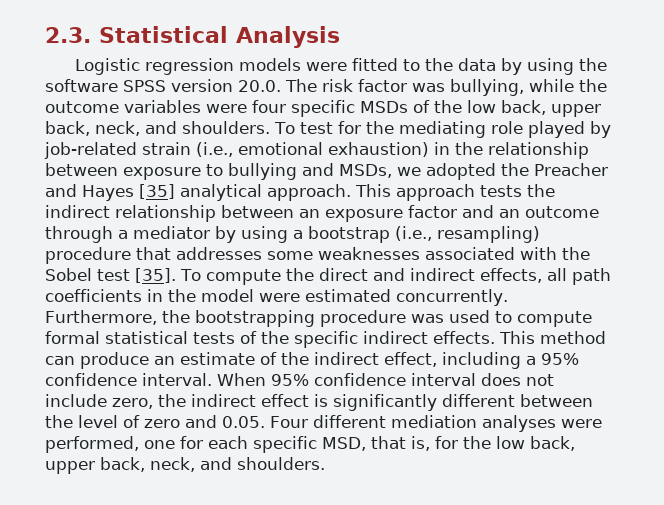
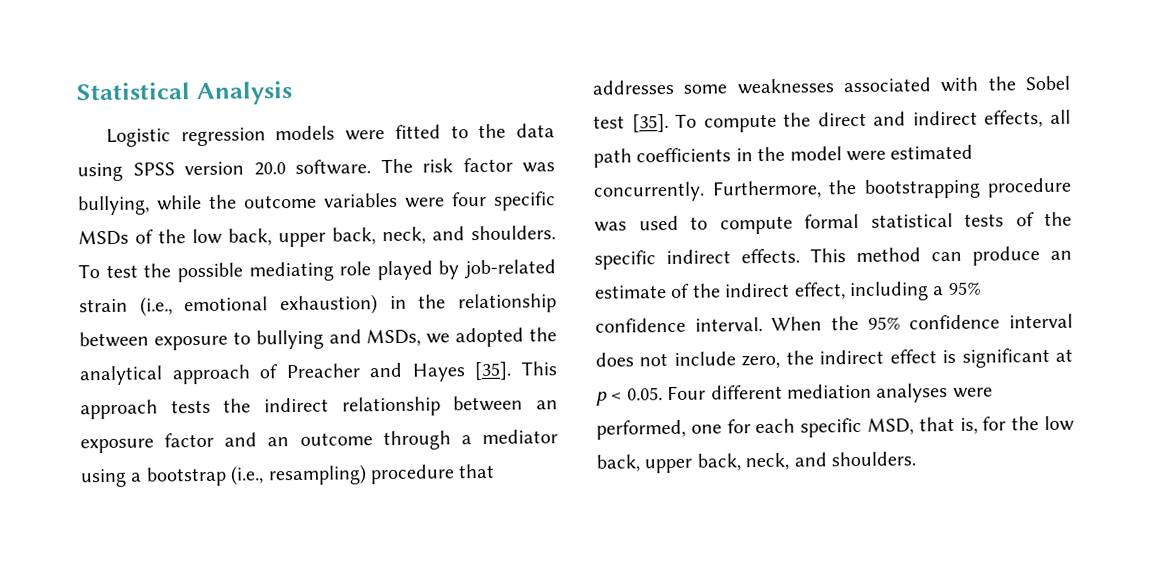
- 2.3. Statistical Analysis
+ Statistical Analysis
- Logistic regression models were fitted to the data by using the software SPSS version 20.0. The risk factor was bullying, while the outcome variables were four specific MSDs of the low back, upper back, neck, and shoulders.
+ Logistic regression models were fitted to the data using SPSS version 20.0 software. The risk factor was bullying, while the outcome variables were four specific MSDs of the low back, upper back, neck, and shoulders.
- To test for the mediating role played by job-related strain (i.e., emotional exhaustion) in the relationship between exposure to bullying and MSDs, we adopted the Preacher and Hayes [35] analytical approach.
+ To test the possible mediating role played by job-related strain (i.e., emotional exhaustion) in the relationship between exposure to bullying and MSDs, we adopted the analytical approach of Preacher and Hayes [35].
- This approach tests the indirect relationship between an exposure factor and an outcome through a mediator by using a bootstrap (i.e., resampling) procedure that addresses some weaknesses associated with the Sobel test [35].
+ This approach tests the indirect relationship between an exposure factor and an outcome through a mediator using a bootstrap (i.e., resampling) procedure that addresses some weaknesses associated with the Sobel test [35].
- When 95% confidence interval does not include zero, the indirect effect is significantly different between the level of zero and 0.05. Four different mediation analyses were performed, one for each specific MSD, that is, for the low back, upper back, neck, and shoulders.
+ When the 95% confidence interval does not include zero, the indirect effect is significant at p < 0.05. Four different mediation analyses were performed, one for each specific MSD, that is, for the low back, upper back, neck, and shoulders.

